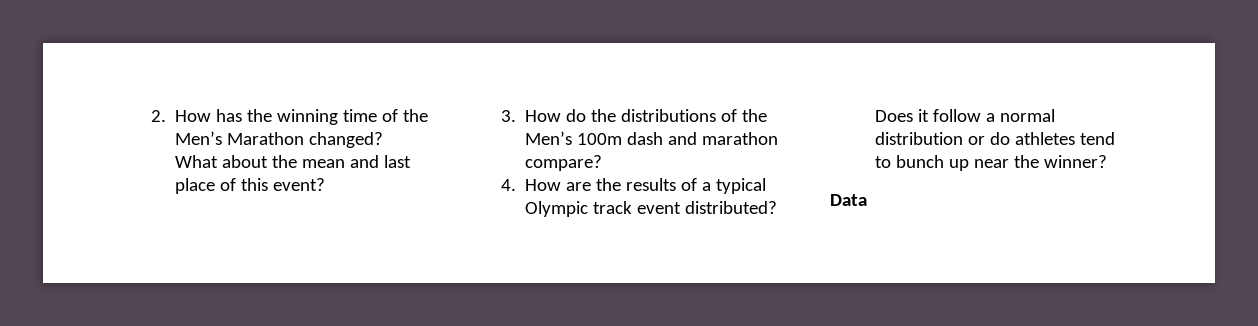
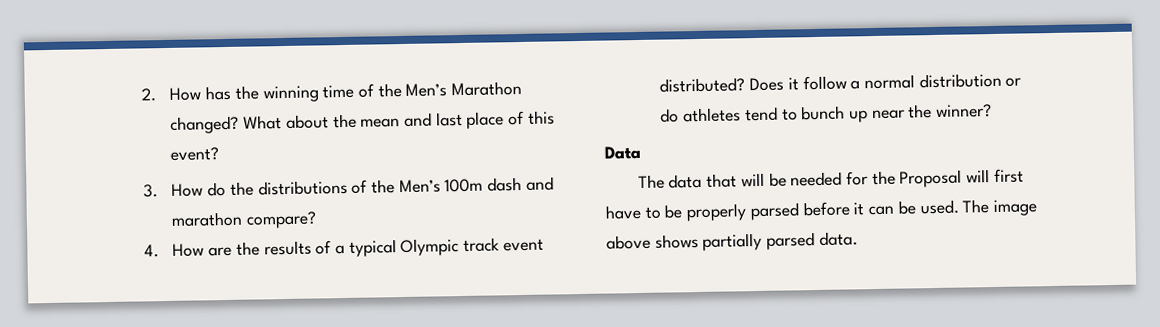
+ The data that will be needed for the Proposal will first have to be properly parsed before it can be used. The image above shows partially parsed data.

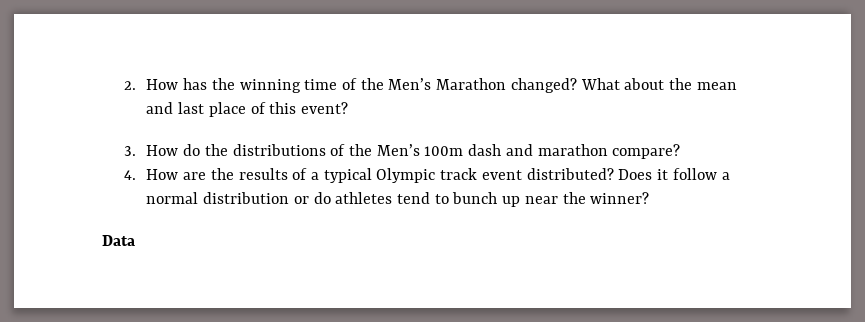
- The data that will be needed for the Proposal will first have to be properly parsed before it can be used. The image above shows partially parsed data.

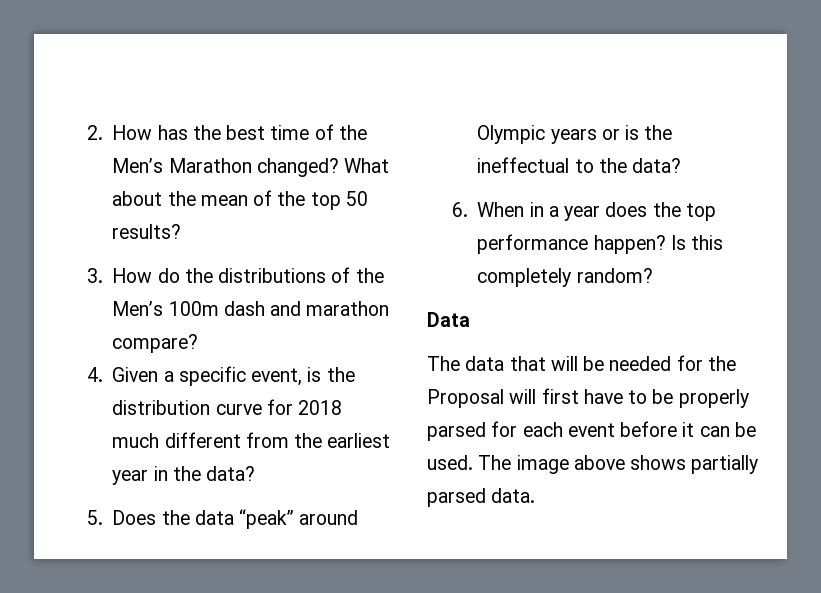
- 2. How has the winning time of the Men’s Marathon changed?
+ 2. How has the best time of the Men’s Marathon changed?
- What about the mean and last place of this event?
+ What about the mean of the top 50 results?
- 4. How are the results of a typical Olympic track event distributed? Does it follow a normal distribution or do athletes tend to bunch up near the winner?
+ 4. Given a specific event, is the distribution curve for 2018 much different from the earliest year in the data?
+ 5. Does the data “peak” around Olympic years or is the ineffectual to the data?
+ 6. When in a year does the top performance happen? Is this completely random?
  Data
+ The data that will be needed for the Proposal will first have to be properly parsed for each event before it can be used. The image above shows partially parsed data.

